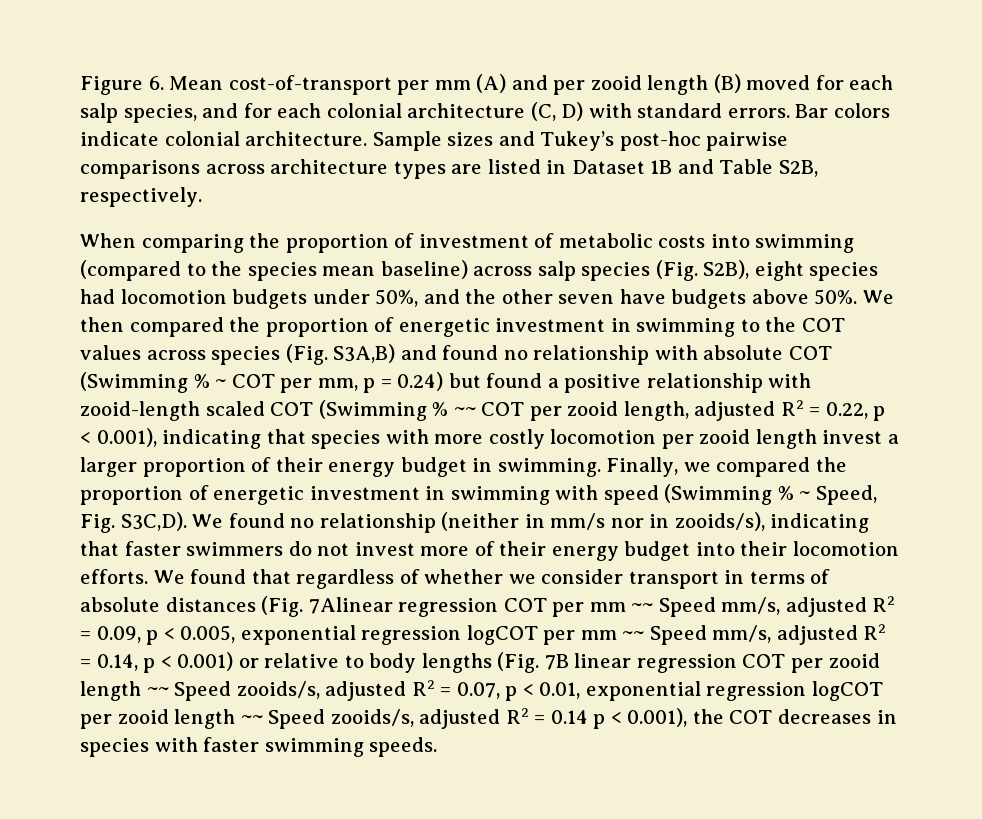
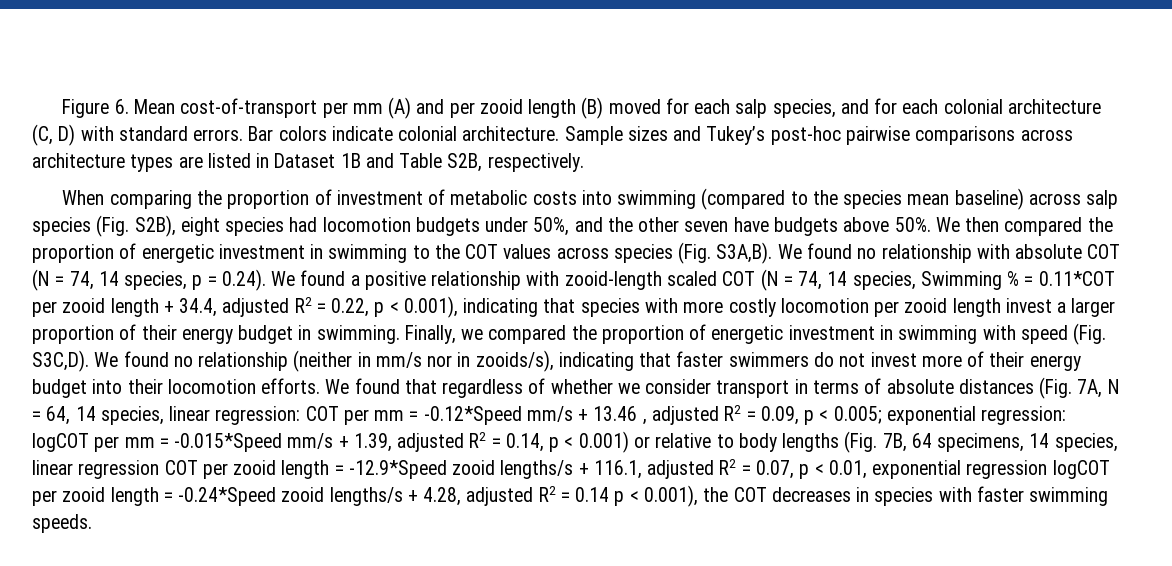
- We then compared the proportion of energetic investment in swimming to the COT values across species (Fig. S3A,B) and found no relationship with absolute COT (Swimming % ~ COT per mm, p = 0.24) but found a positive relationship with zooid-length scaled COT (Swimming % ~~ COT per zooid length, adjusted R2 = 0.22, p < 0.001), indicating that species with more costly locomotion per zooid length invest a larger proportion of their energy budget in swimming.
+ We then compared the proportion of energetic investment in swimming to the COT values across species (Fig. S3A,B). We found no relationship with absolute COT (N = 74, 14 species, p = 0.24). We found a positive relationship with zooid-length scaled COT (N = 74, 14 species, Swimming % = 0.11*COT per zooid length + 34.4, adjusted R2 = 0.22, p < 0.001), indicating that species with more costly locomotion per zooid length invest a larger proportion of their energy budget in swimming.
- Finally, we compared the proportion of energetic investment in swimming with speed (Swimming % ~ Speed, Fig. S3C,D).
+ Finally, we compared the proportion of energetic investment in swimming with speed (Fig. S3C,D).
- We found that regardless of whether we consider transport in terms of absolute distances (Fig. 7Alinear regression COT per mm ~~ Speed mm/s, adjusted R2 = 0.09, p < 0.005, exponential regression logCOT per mm ~~ Speed mm/s, adjusted R2 = 0.14, p < 0.001) or relative to body lengths (Fig. 7B linear regression COT per zooid length ~~ Speed zooids/s, adjusted R2 = 0.07, p < 0.01, exponential regression logCOT per zooid length ~~ Speed zooids/s, adjusted R2 = 0.14 p < 0.001), the COT decreases in species with faster swimming speeds.
+ We found that regardless of whether we consider transport in terms of absolute distances (Fig. 7A, N = 64, 14 species, linear regression: COT per mm = -0.12*Speed mm/s + 13.46 , adjusted R2 = 0.09, p < 0.005; exponential regression: logCOT per mm = -0.015*Speed mm/s + 1.39, adjusted R2 = 0.14, p < 0.001) or relative to body lengths (Fig. 7B, 64 specimens, 14 species, linear regression COT per zooid length = -12.9*Speed zooid lengths/s + 116.1, adjusted R2 = 0.07, p < 0.01, exponential regression logCOT per zooid length = -0.24*Speed zooid lengths/s + 4.28, adjusted R2 = 0.14 p < 0.001), the COT decreases in species with faster swimming speeds.

